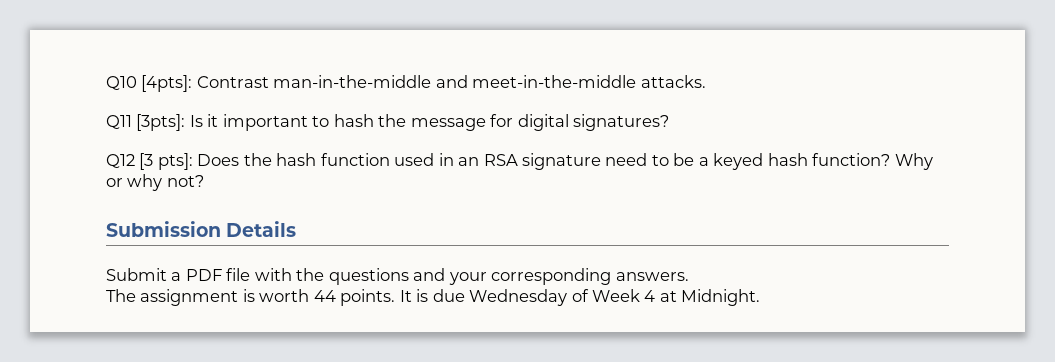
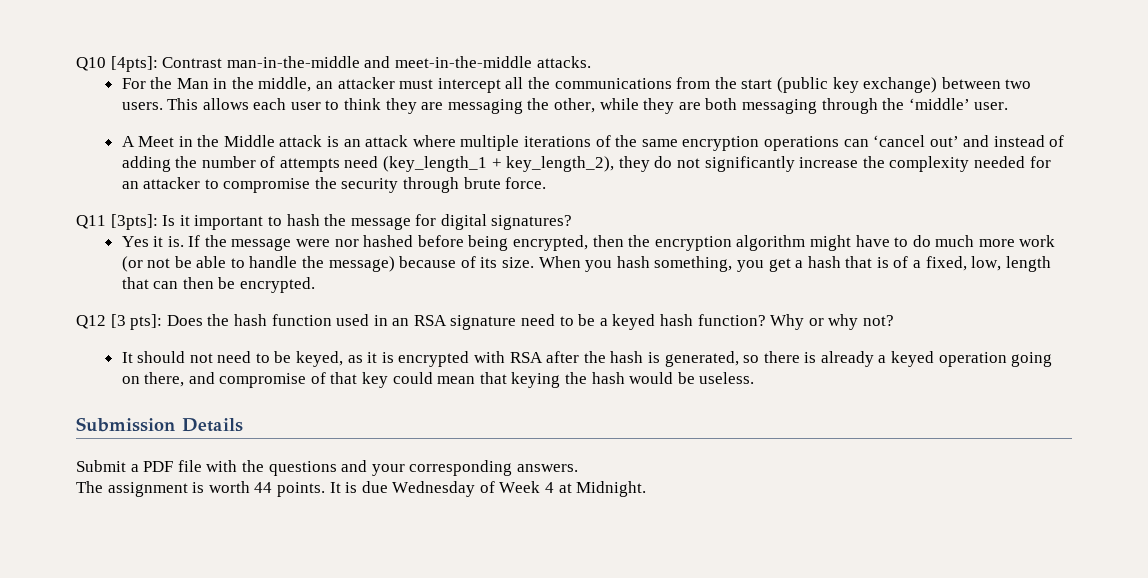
+ For the Man in the middle, an attacker must intercept all the communications from the start (public key exchange) between two users. This allows each user to think they are messaging the other, while they are both messaging through the ‘middle’ user.
+ A Meet in the Middle attack is an attack where multiple iterations of the same encryption operations can ‘cancel out’ and instead of adding the number of attempts need (key_length_1 + key_length_2), they do not significantly increase the complexity needed for an attacker to compromise the security through brute force.
+ Yes it is. If the message were nor hashed before being encrypted, then the encryption algorithm might have to do much more work (or not be able to handle the message) because of its size. When you hash something, you get a hash that is of a fixed, low, length that can then be encrypted.
+ It should not need to be keyed, as it is encrypted with RSA after the hash is generated, so there is already a keyed operation going on there, and compromise of that key could mean that keying the hash would be useless.

